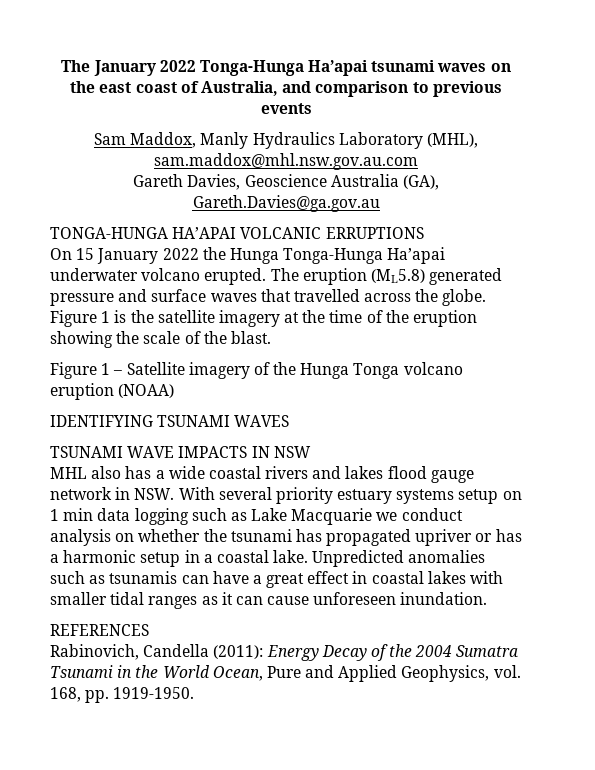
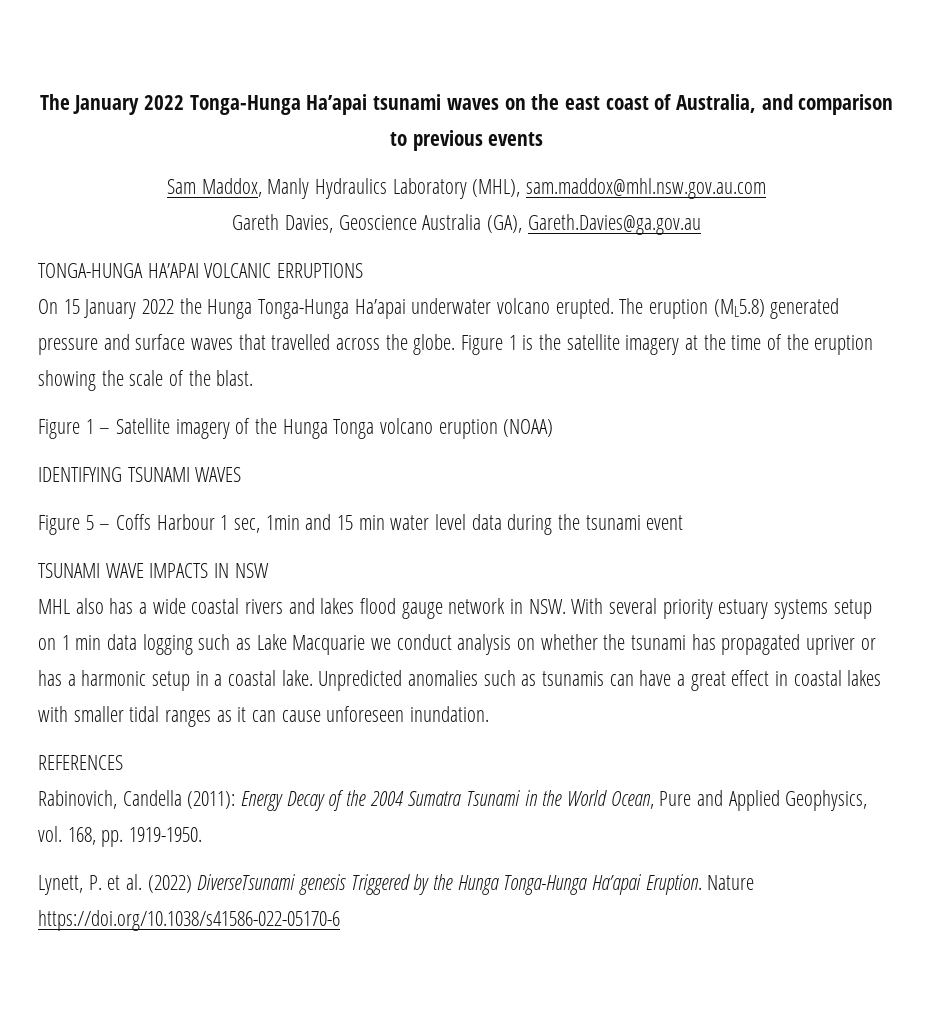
+ Figure 5 – Coffs Harbour 1 sec, 1min and 15 min water level data during the tsunami event
+ Lynett, P. et al. (2022) DiverseTsunami genesis Triggered by the Hunga Tonga-Hunga Ha’apai Eruption. Nature https://doi.org/10.1038/s41586-022-05170-6

